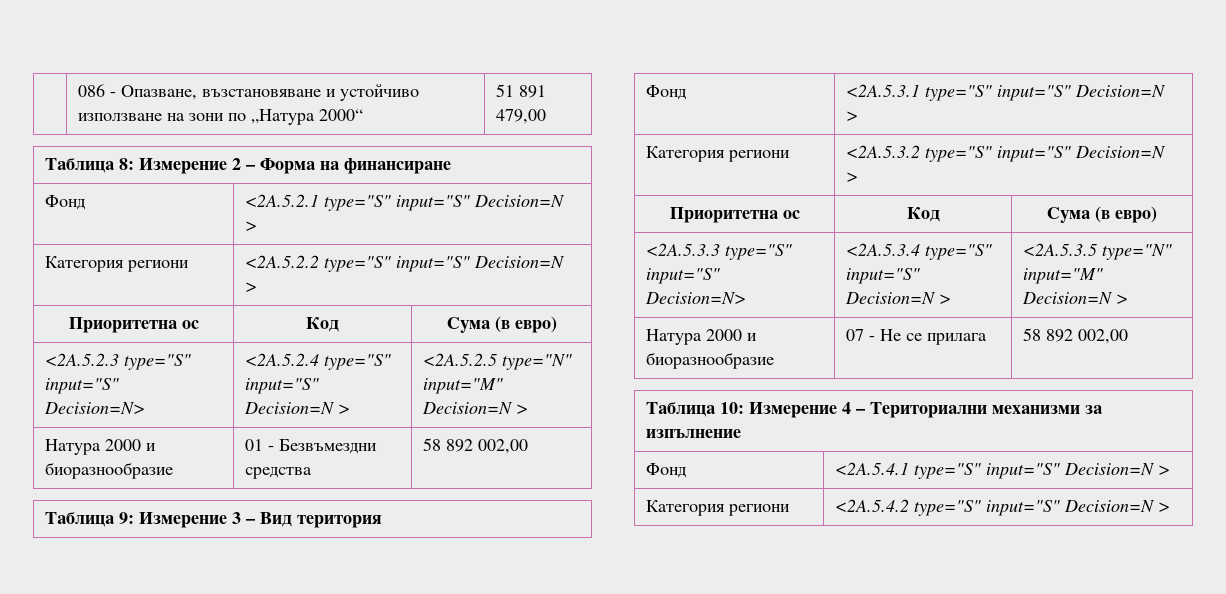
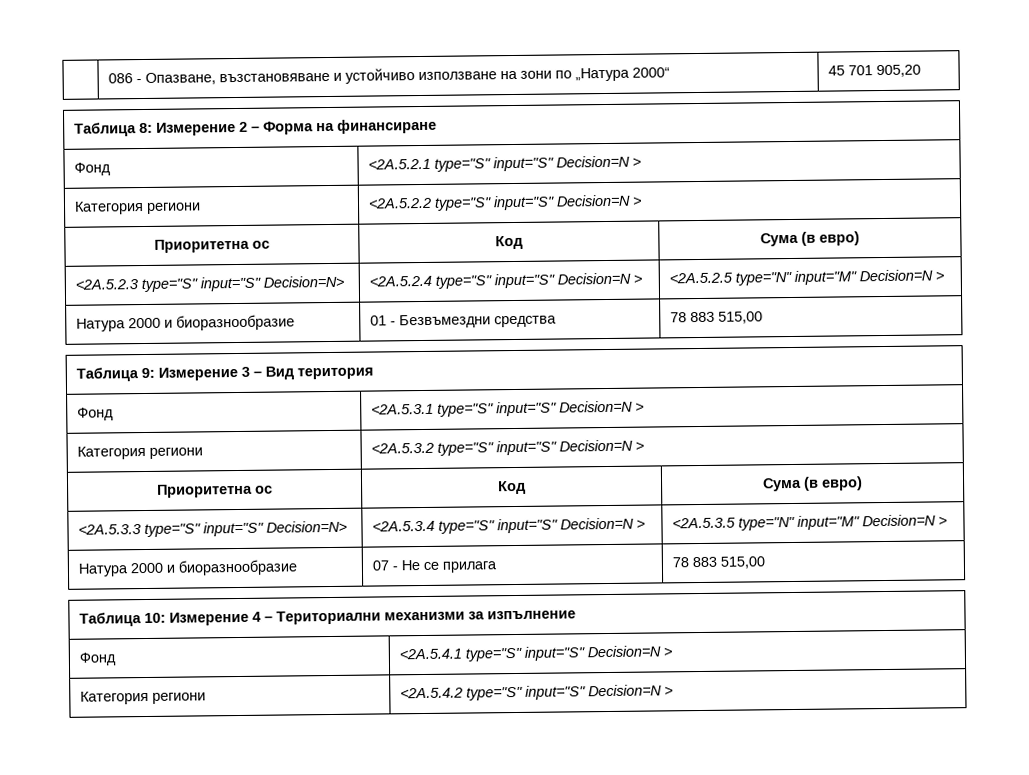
- | 086 - Опазване, възстановяване и устойчиво използване на зони по „Натура 2000“ | 51 891 479,00
+ | 086 - Опазване, възстановяване и устойчиво използване на зони по „Натура 2000“ | 45 701 905,20
- Натура 2000 и биоразнообразие | 01 - Безвъмездни средства | 58 892 002,00
+ Натура 2000 и биоразнообразие | 01 - Безвъмездни средства | 78 883 515,00
- Натура 2000 и биоразнообразие | 07 - Не се прилага | 58 892 002,00
+ Натура 2000 и биоразнообразие | 07 - Не се прилага | 78 883 515,00

